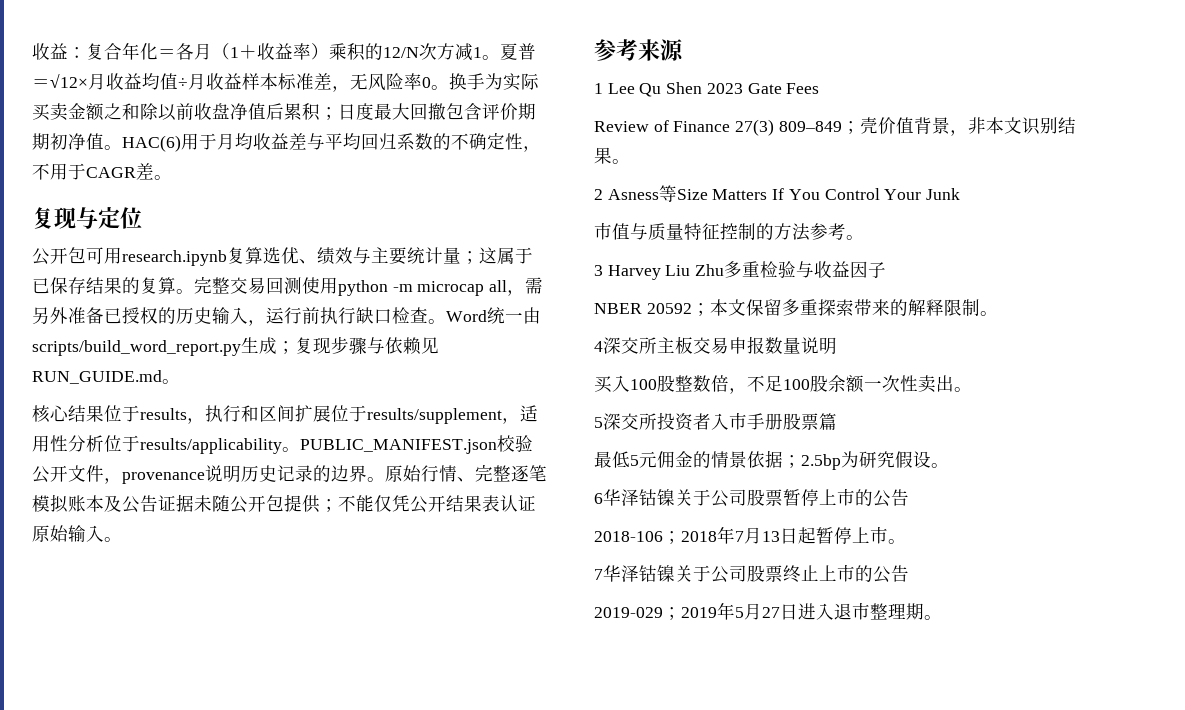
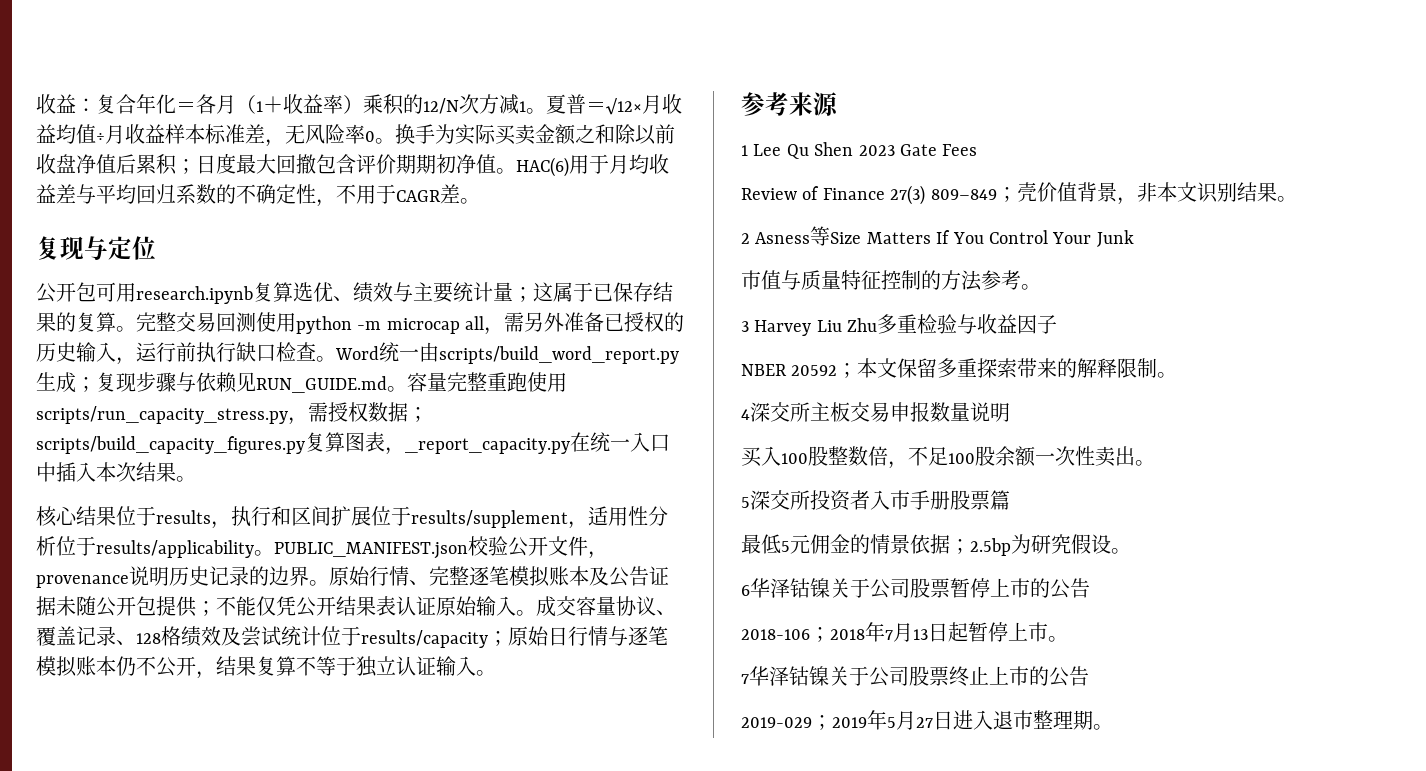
+ 容量完整重跑使用scripts/run_capacity_stress.py，需授权数据；scripts/build_capacity_figures.py复算图表，_report_capacity.py在统一入口中插入本次结果。
+ 成交容量协议、覆盖记录、128格绩效及尝试统计位于results/capacity；原始日行情与逐笔模拟账本仍不公开，结果复算不等于独立认证输入。

